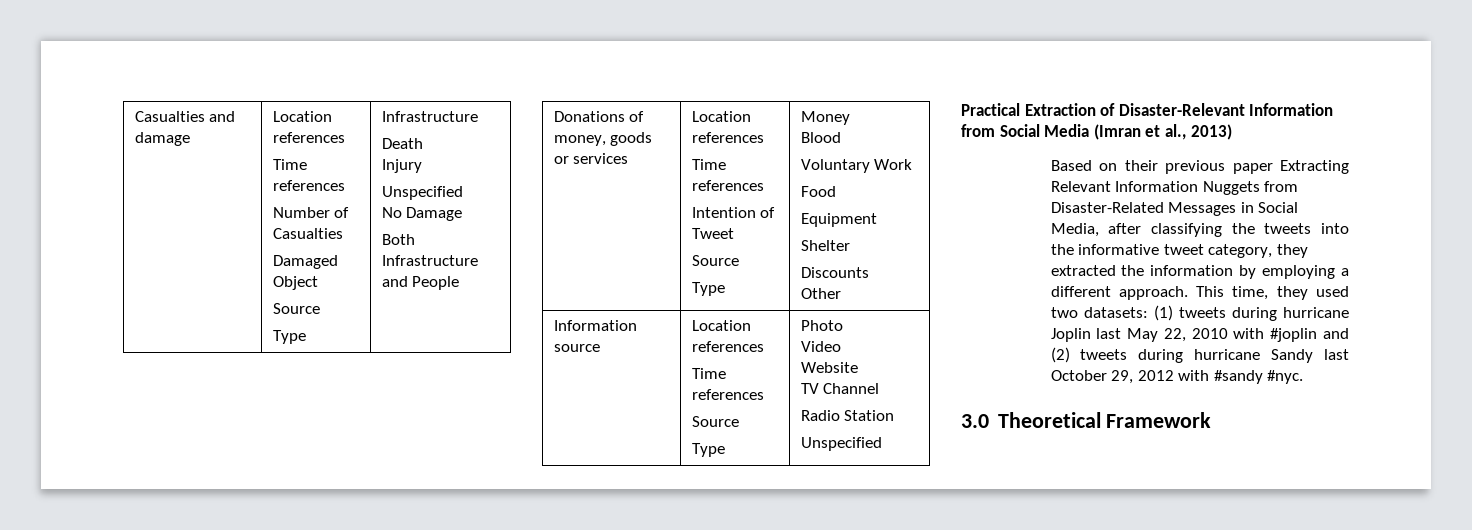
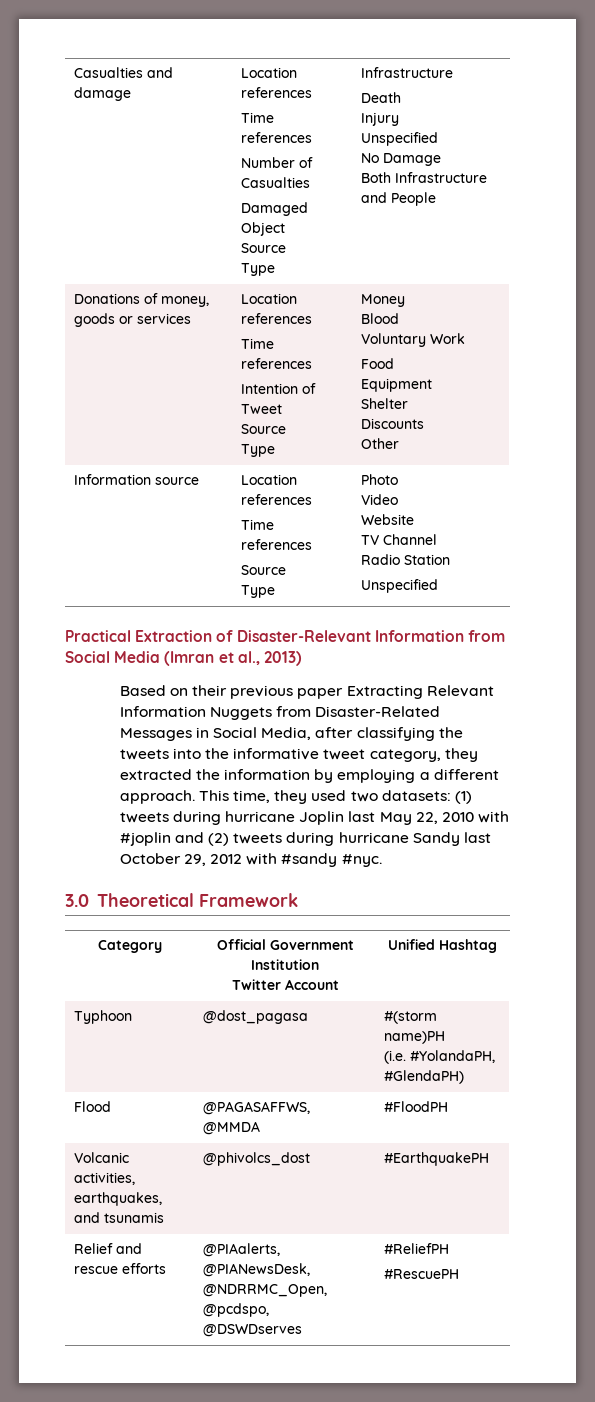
+ Category | Official Government Institution
+ Twitter Account | Unified Hashtag
+ Typhoon | @dost_pagasa | #(storm name)PH
+ (i.e. #YolandaPH, #GlendaPH)
+ Flood | @PAGASAFFWS, @MMDA | #FloodPH
+ Volcanic activities, earthquakes, and tsunamis | @phivolcs_dost | #EarthquakePH
+ Relief and rescue efforts | @PIAalerts, @PIANewsDesk, @NDRRMC_Open, @pcdspo, @DSWDserves | #ReliefPH
+ #RescuePH

